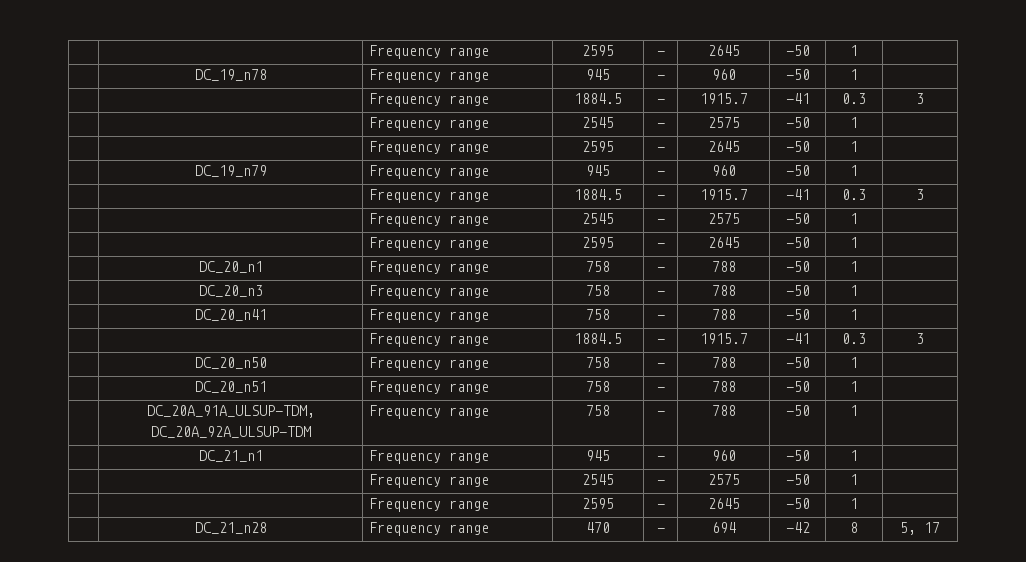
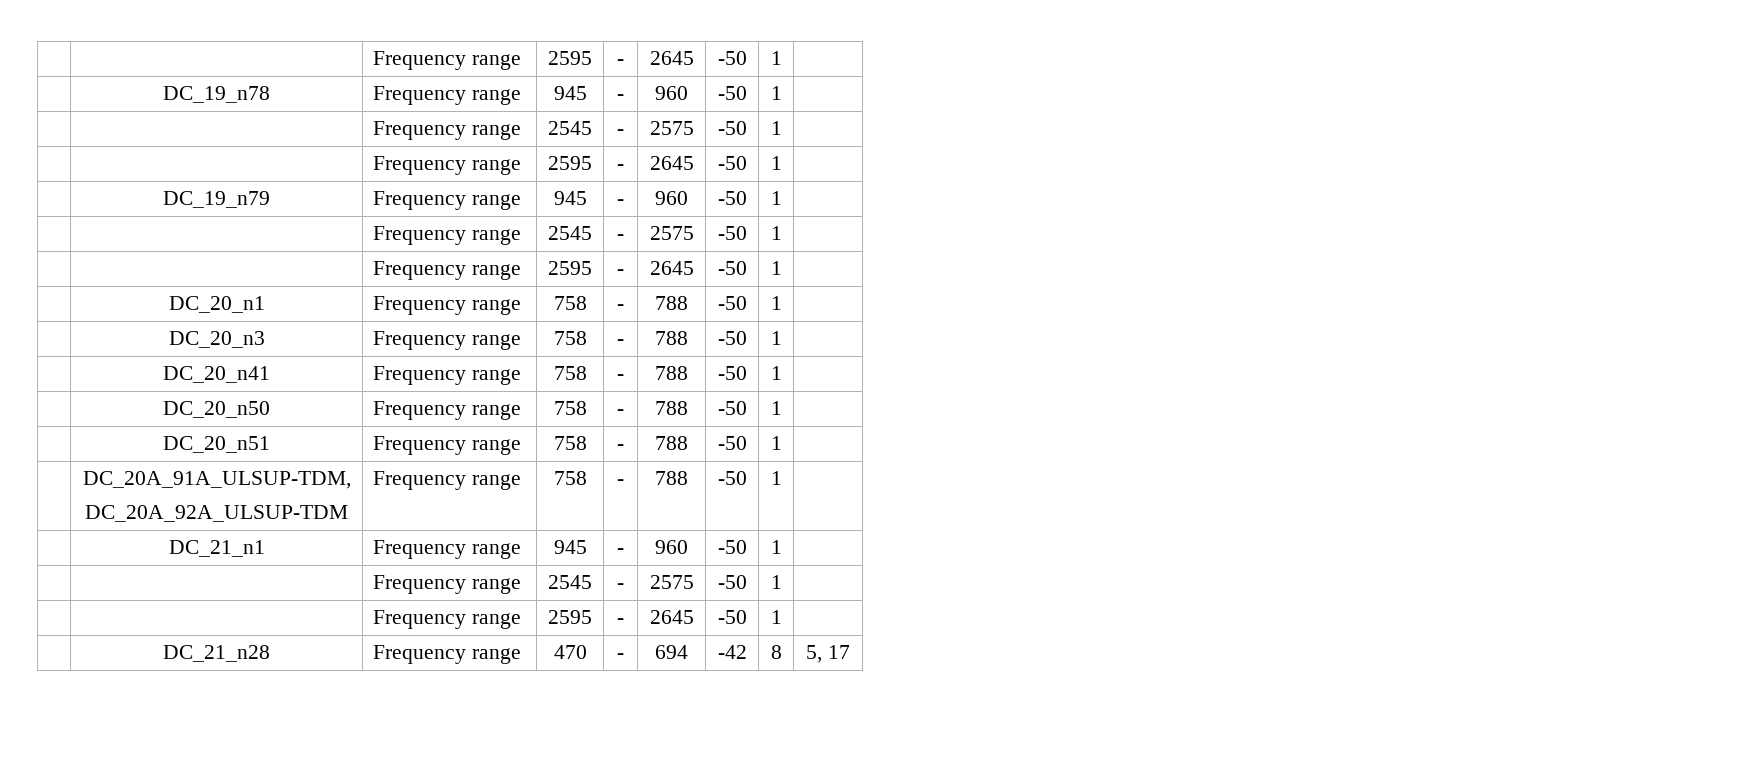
  | DC_19_n78 | Frequency range | 945 | - | 960 | -50 | 1 |
- | | Frequency range | 1884.5 | - | 1915.7 | -41 | 0.3 | 3
  | DC_19_n79 | Frequency range | 945 | - | 960 | -50 | 1 |
- | | Frequency range | 1884.5 | - | 1915.7 | -41 | 0.3 | 3
  | DC_20_n41 | Frequency range | 758 | - | 788 | -50 | 1 |
- | | Frequency range | 1884.5 | - | 1915.7 | -41 | 0.3 | 3

